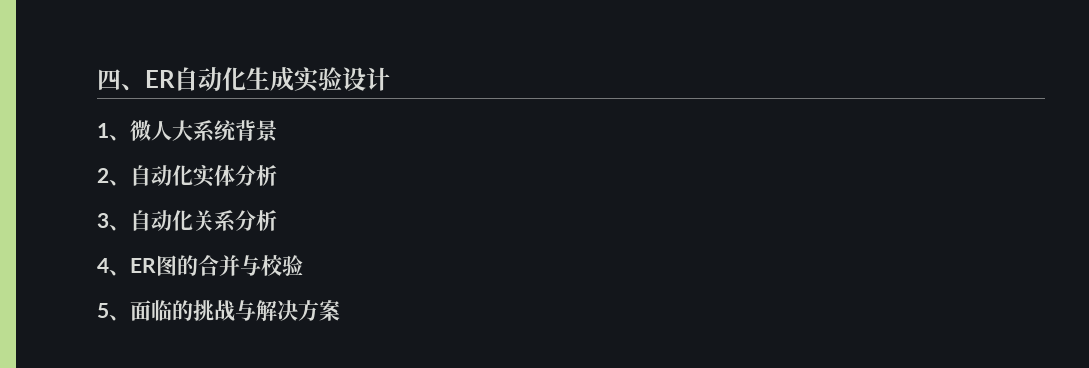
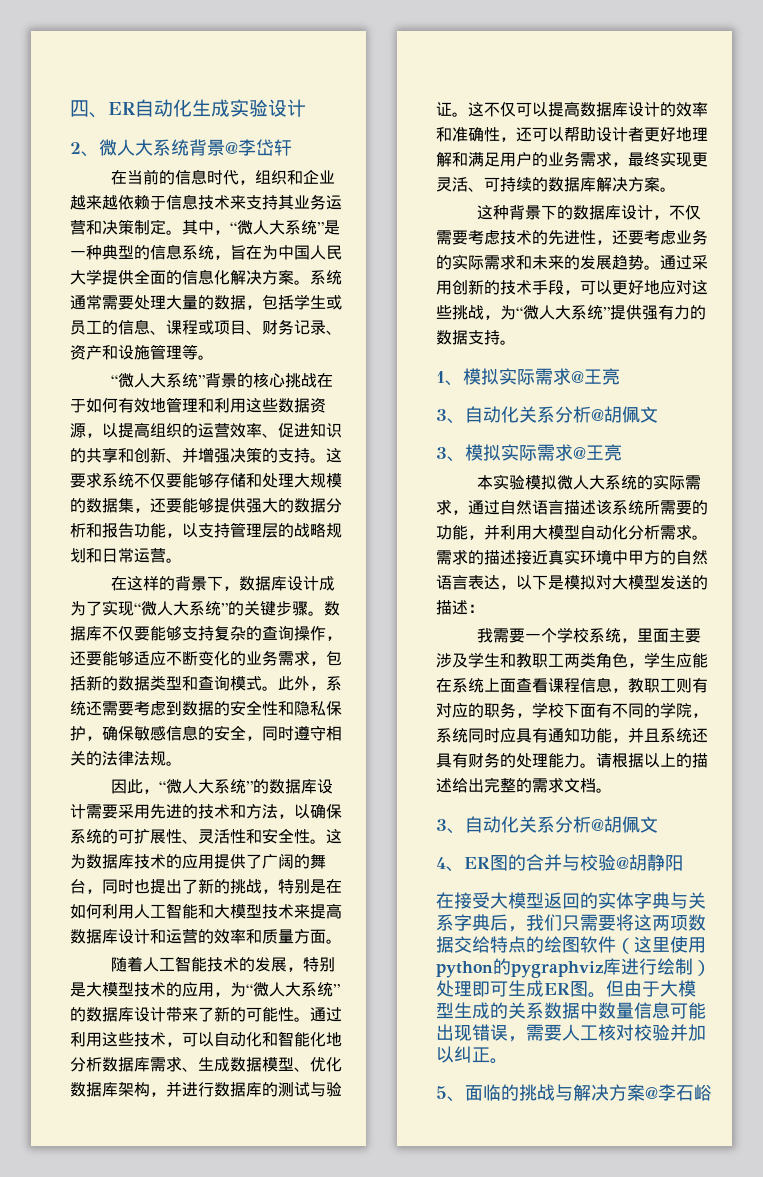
- 1、微人大系统背景
- 2、自动化实体分析
- 3、自动化关系分析
+ 2、微人大系统背景@李岱轩
+ 在当前的信息时代，组织和企业越来越依赖于信息技术来支持其业务运营和决策制定。其中，“微人大系统”是一种典型的信息系统，旨在为中国人民大学提供全面的信息化解决方案。系统通常需要处理大量的数据，包括学生或员工的信息、课程或项目、财务记录、资产和设施管理等。
+ “微人大系统”背景的核心挑战在于如何有效地管理和利用这些数据资源，以提高组织的运营效率、促进知识的共享和创新、并增强决策的支持。这要求系统不仅要能够存储和处理大规模的数据集，还要能够提供强大的数据分析和报告功能，以支持管理层的战略规划和日常运营。
+ 在这样的背景下，数据库设计成为了实现“微人大系统”的关键步骤。数据库不仅要能够支持复杂的查询操作，还要能够适应不断变化的业务需求，包括新的数据类型和查询模式。此外，系统还需要考虑到数据的安全性和隐私保护，确保敏感信息的安全，同时遵守相关的法律法规。
+ 因此，“微人大系统”的数据库设计需要采用先进的技术和方法，以确保系统的可扩展性、灵活性和安全性。这为数据库技术的应用提供了广阔的舞台，同时也提出了新的挑战，特别是在如何利用人工智能和大模型技术来提高数据库设计和运营的效率和质量方面。
+ 随着人工智能技术的发展，特别是大模型技术的应用，为“微人大系统”的数据库设计带来了新的可能性。通过利用这些技术，可以自动化和智能化地分析数据库需求、生成数据模型、优化数据库架构，并进行数据库的测试与验证。这不仅可以提高数据库设计的效率和准确性，还可以帮助设计者更好地理解和满足用户的业务需求，最终实现更灵活、可持续的数据库解决方案。
+ 这种背景下的数据库设计，不仅需要考虑技术的先进性，还要考虑业务的实际需求和未来的发展趋势。通过采用创新的技术手段，可以更好地应对这些挑战，为“微人大系统”提供强有力的数据支持。
+ 1、模拟实际需求@王亮
+ 3、自动化关系分析@胡佩文
+ 3、模拟实际需求@王亮
+ 本实验模拟微人大系统的实际需求，通过自然语言描述该系统所需要的功能，并利用大模型自动化分析需求。需求的描述接近真实环境中甲方的自然语言表达，以下是模拟对大模型发送的描述：
+ 我需要一个学校系统，里面主要涉及学生和教职工两类角色，学生应能在系统上面查看课程信息，教职工则有对应的职务，学校下面有不同的学院，系统同时应具有通知功能，并且系统还具有财务的处理能力。请根据以上的描述给出完整的需求文档。
+ 3、自动化关系分析@胡佩文
- 4、ER图的合并与校验
+ 4、ER图的合并与校验@胡静阳
+ 在接受大模型返回的实体字典与关系字典后，我们只需要将这两项数据交给特点的绘图软件（这里使用python的pygraphviz库进行绘制）处理即可生成ER图。但由于大模型生成的关系数据中数量信息可能出现错误，需要人工核对校验并加以纠正。
- 5、面临的挑战与解决方案
+ 5、面临的挑战与解决方案@李石峪

